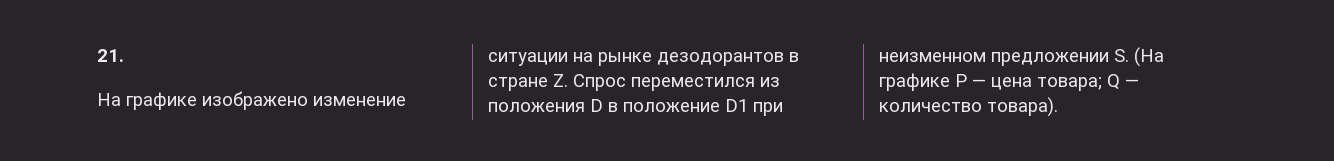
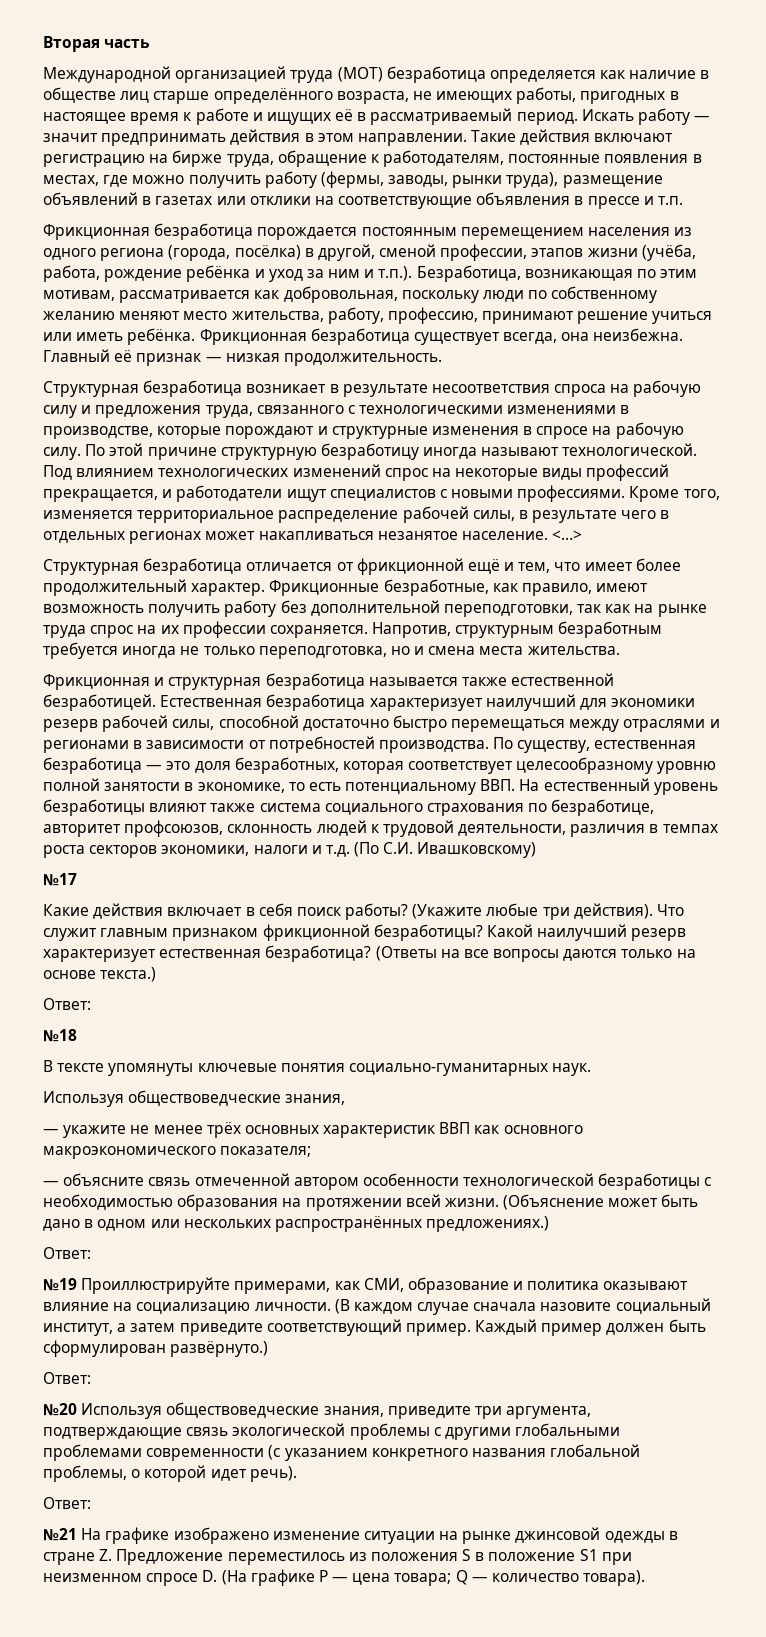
- 21.
- На графике изображено изменение ситуации на рынке дезодорантов в стране Z. Спрос переместился из положения D в положение D1 при неизменном предложении S. (На графике P — цена товара; Q — количество товара).
+ Вторая часть
+ Международной организацией труда (МОТ) безработица определяется как наличие в обществе лиц старше определённого возраста, не имеющих работы, пригодных в настоящее время к работе и ищущих её в рассматриваемый период. Искать работу — значит предпринимать действия в этом направлении. Такие действия включают регистрацию на бирже труда, обращение к работодателям, постоянные появления в местах, где можно получить работу (фермы, заводы, рынки труда), размещение объявлений в газетах или отклики на соответствующие объявления в прессе и т.п.
+ Фрикционная безработица порождается постоянным перемещением населения из одного региона (города, посёлка) в другой, сменой профессии, этапов жизни (учёба, работа, рождение ребёнка и уход за ним и т.п.). Безработица, возникающая по этим мотивам, рассматривается как добровольная, поскольку люди по собственному желанию меняют место жительства, работу, профессию, принимают решение учиться или иметь ребёнка. Фрикционная безработица существует всегда, она неизбежна. Главный её признак — низкая продолжительность.
+ Структурная безработица возникает в результате несоответствия спроса на рабочую силу и предложения труда, связанного с технологическими изменениями в производстве, которые порождают и структурные изменения в спросе на рабочую силу. По этой причине структурную безработицу иногда называют технологической. Под влиянием технологических изменений спрос на некоторые виды профессий прекращается, и работодатели ищут специалистов с новыми профессиями. Кроме того, изменяется территориальное распределение рабочей силы, в результате чего в отдельных регионах может накапливаться незанятое население. <…>
+ Структурная безработица отличается от фрикционной ещё и тем, что имеет более продолжительный характер. Фрикционные безработные, как правило, имеют возможность получить работу без дополнительной переподготовки, так как на рынке труда спрос на их профессии сохраняется. Напротив, структурным безработным требуется иногда не только переподготовка, но и смена места жительства.
+ Фрикционная и структурная безработица называется также естественной безработицей. Естественная безработица характеризует наилучший для экономики резерв рабочей силы, способной достаточно быстро перемещаться между отраслями и регионами в зависимости от потребностей производства. По существу, естественная безработица — это доля безработных, которая соответствует целесообразному уровню полной занятости в экономике, то есть потенциальному ВВП. На естественный уровень безработицы влияют также система социального страхования по безработице, авторитет профсоюзов, склонность людей к трудовой деятельности, различия в темпах роста секторов экономики, налоги и т.д. (По С.И. Ивашковскому)
+ №17
+ Какие действия включает в себя поиск работы? (Укажите любые три действия). Что служит главным признаком фрикционной безработицы? Какой наилучший резерв характеризует естественная безработица? (Ответы на все вопросы даются только на основе текста.)
+ Ответ:
+ №18
+ В тексте упомянуты ключевые понятия социально-гуманитарных наук.
+ Используя обществоведческие знания,
+ — укажите не менее трёх основных характеристик ВВП как основного макроэкономического показателя;
+ — объясните связь отмеченной автором особенности технологической безработицы с необходимостью образования на протяжении всей жизни. (Объяснение может быть дано в одном или нескольких распространённых предложениях.)
+ Ответ:
+ №19 Проиллюстрируйте примерами, как СМИ, образование и политика оказывают влияние на социализацию личности. (В каждом случае сначала назовите социальный институт, а затем приведите соответствующий пример. Каждый пример должен быть сформулирован развёрнуто.)
+ Ответ:
+ №20 Используя обществоведческие знания, приведите три аргумента, подтверждающие связь экологической проблемы с другими глобальными проблемами современности (с указанием конкретного названия глобальной проблемы, о которой идет речь).
+ Ответ:
+ №21 На графике изображено изменение ситуации на рынке джинсовой одежды в стране Z. Предложение переместилось из положения S в положение S1 при неизменном спросе D. (На графике P — цена товара; Q — количество товара).

